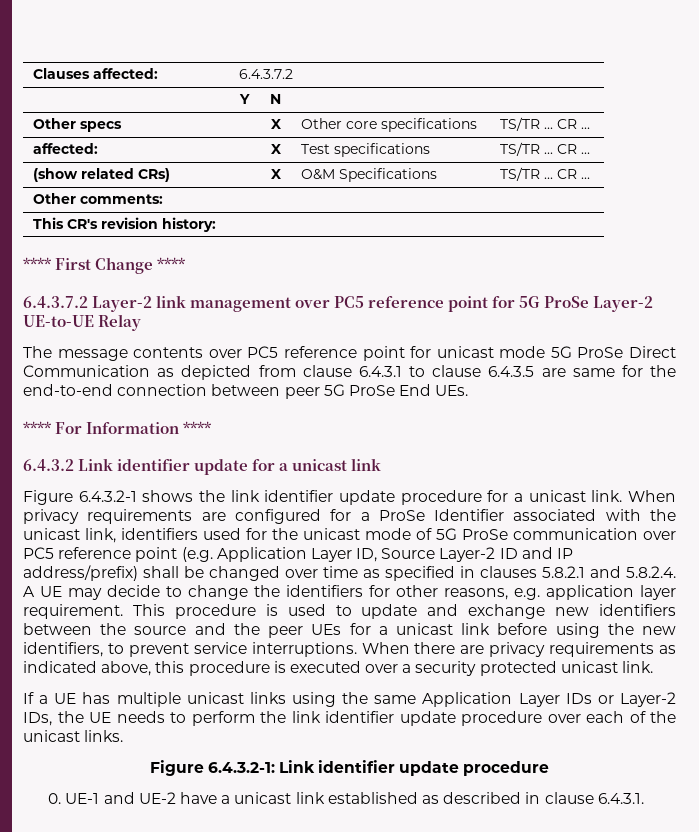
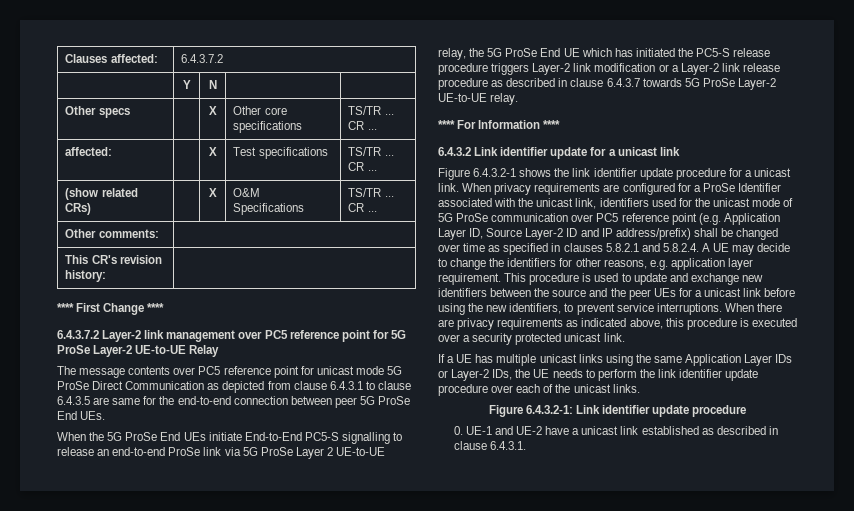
+ When the 5G ProSe End UEs initiate End-to-End PC5-S signalling to release an end-to-end ProSe link via 5G ProSe Layer 2 UE-to-UE relay, the 5G ProSe End UE which has initiated the PC5-S release procedure triggers Layer-2 link modification or a Layer-2 link release procedure as described in clause 6.4.3.7 towards 5G ProSe Layer-2 UE-to-UE relay.

